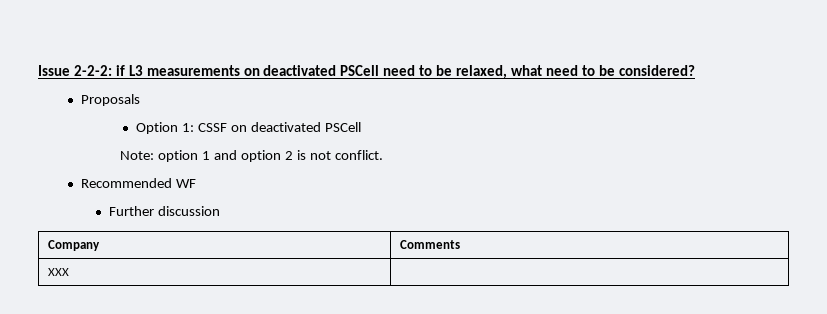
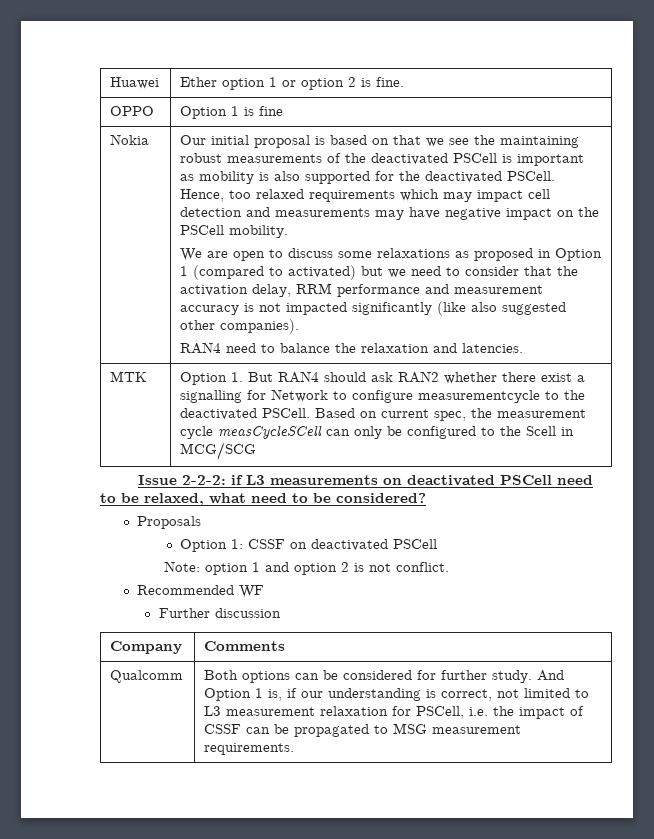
+ Huawei | Ether option 1 or option 2 is fine.
+ OPPO | Option 1 is fine
+ Nokia | Our initial proposal is based on that we see the maintaining robust measurements of the deactivated PSCell is important as mobility is also supported for the deactivated PSCell. Hence, too relaxed requirements which may impact cell detection and measurements may have negative impact on the PSCell mobility.
+ We are open to discuss some relaxations as proposed in Option 1 (compared to activated) but we need to consider that the activation delay, RRM performance and measurement accuracy is not impacted significantly (like also suggested other companies).
+ RAN4 need to balance the relaxation and latencies.
+ MTK | Option 1. But RAN4 should ask RAN2 whether there exist a signalling for Network to configure measurementcycle to the deactivated PSCell. Based on current spec, the measurement cycle measCycleSCell can only be configured to the Scell in MCG/SCG
- XXX |
+ Qualcomm | Both options can be considered for further study. And Option 1 is, if our understanding is correct, not limited to L3 measurement relaxation for PSCell, i.e. the impact of CSSF can be propagated to MSG measurement requirements.

